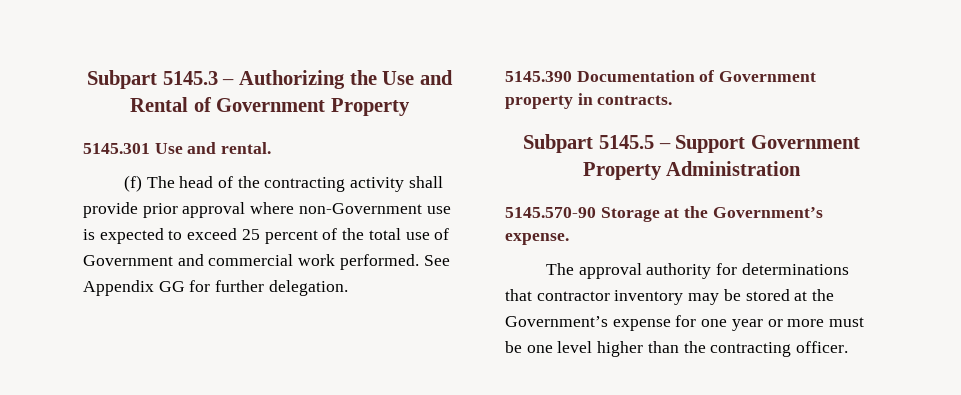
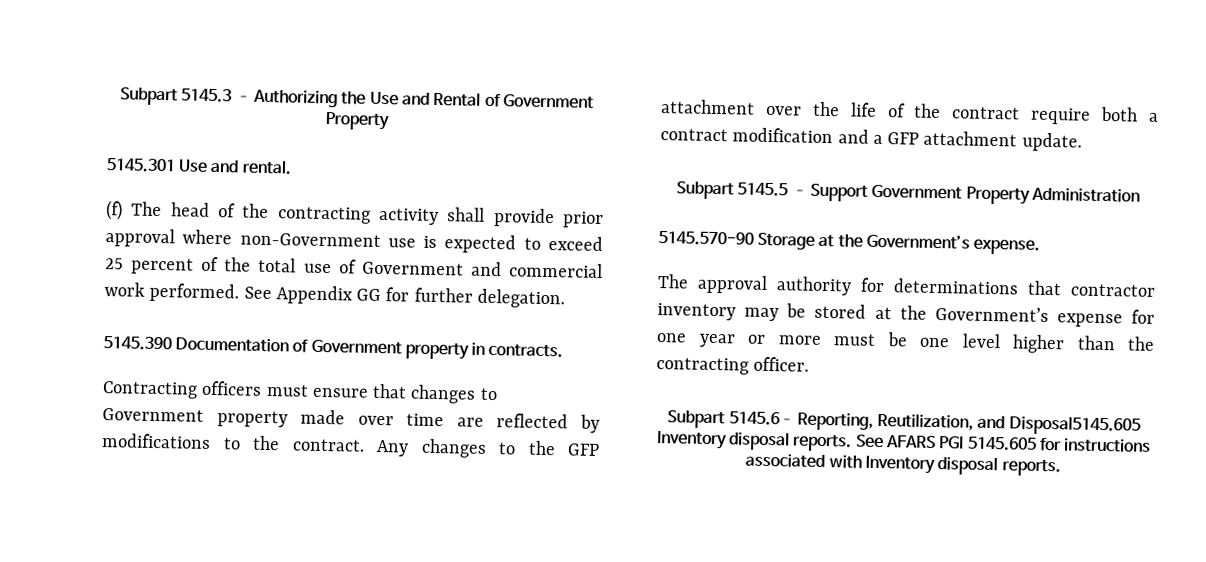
+ Contracting officers must ensure that changes to Government property made over time are reflected by modifications to the contract. Any changes to the GFP attachment over the life of the contract require both a contract modification and a GFP attachment update.
+ Subpart 5145.6– Reporting, Reutilization, and Disposal5145.605 Inventory disposal reports. See AFARS PGI 5145.605 for instructions associated with Inventory disposal reports.

